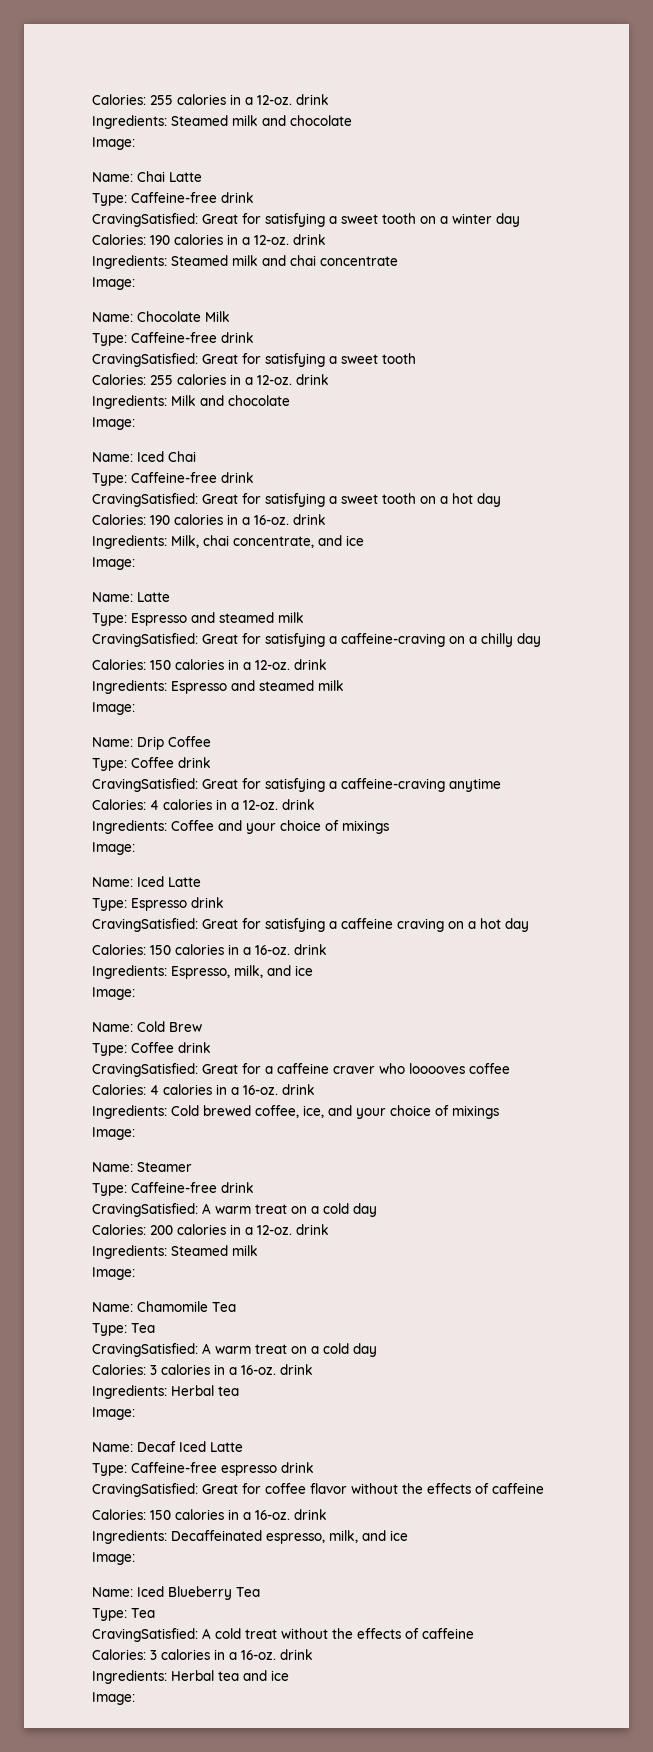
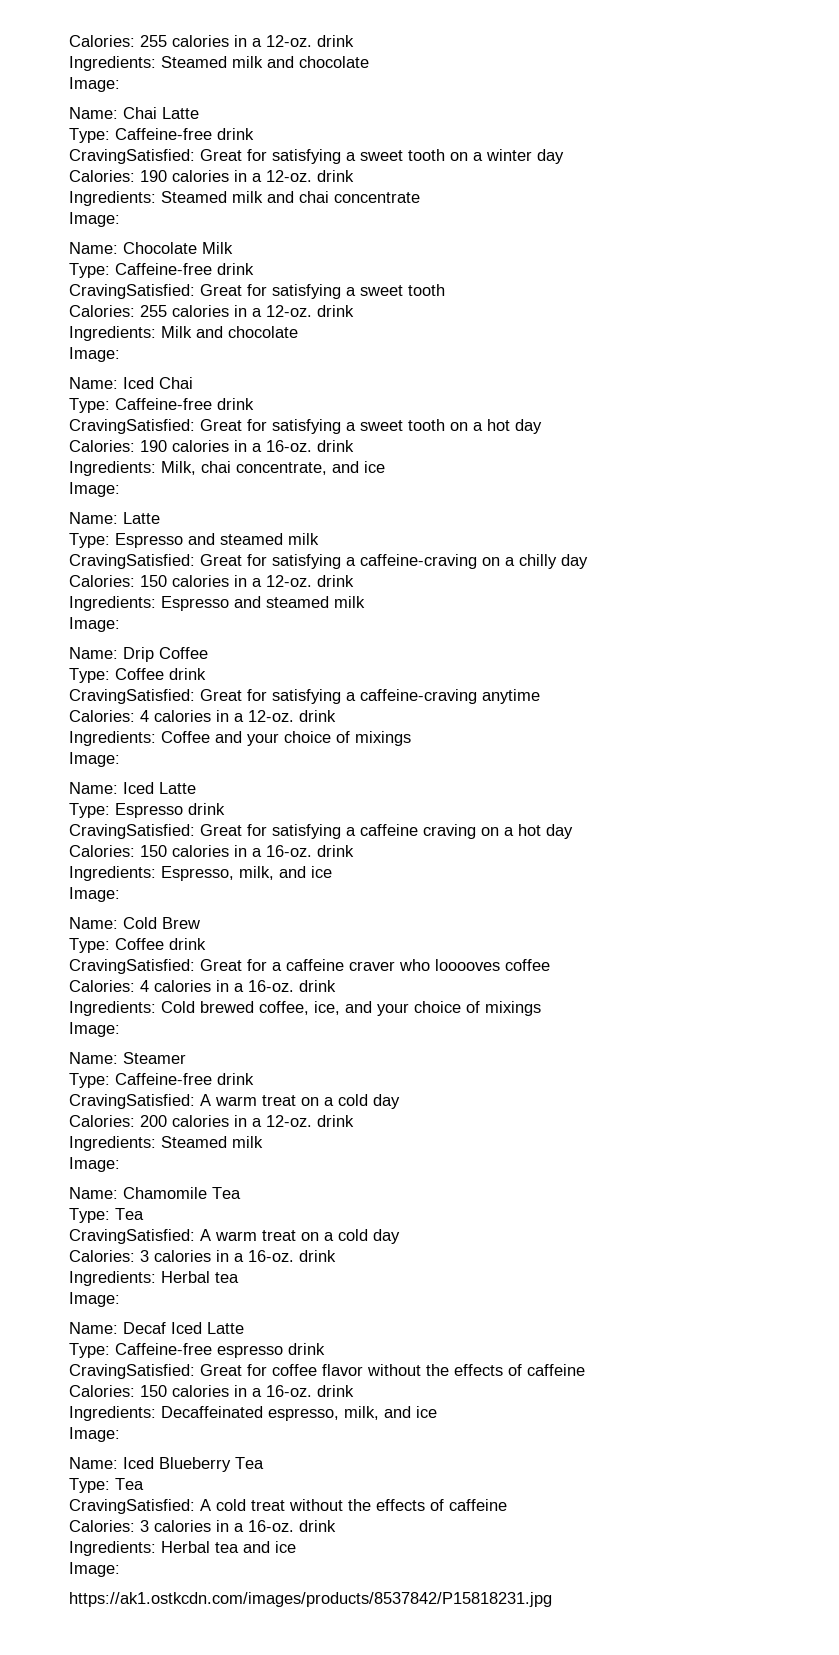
+ https://ak1.ostkcdn.com/images/products/8537842/P15818231.jpg

